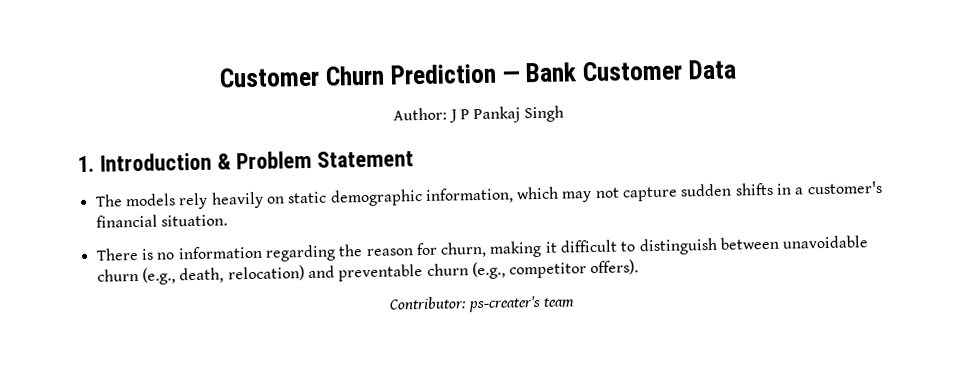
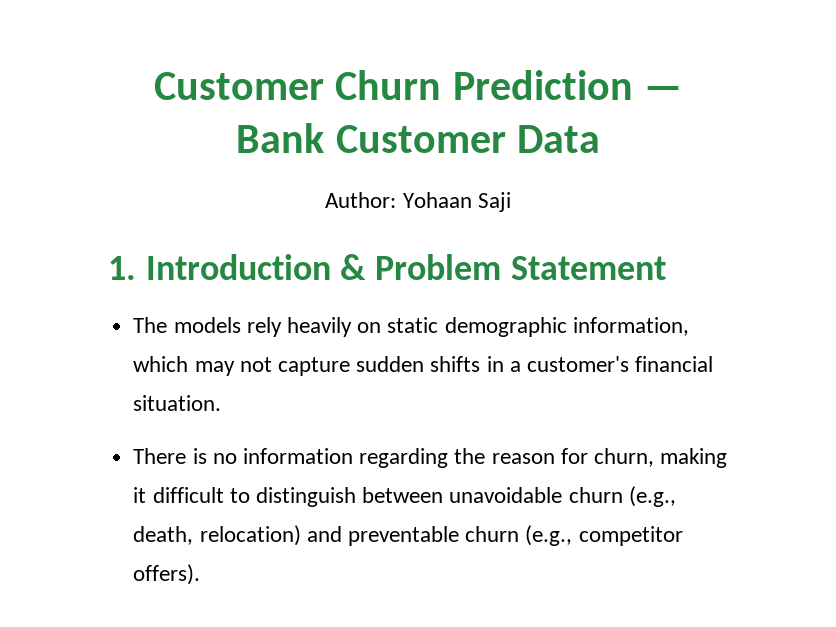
- Author: J P Pankaj Singh
+ Author: Yohaan Saji
- Contributor: ps-creater's team

